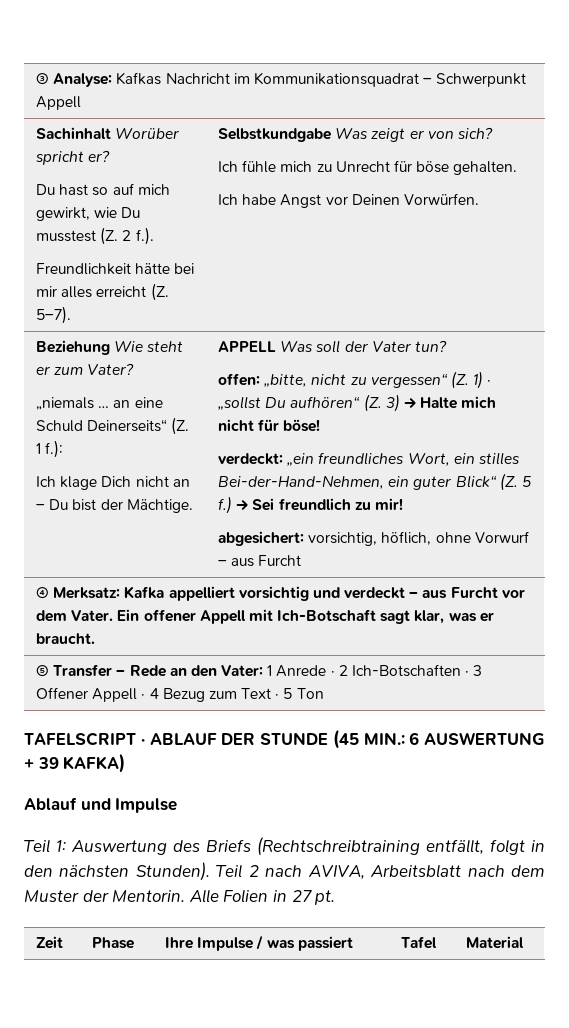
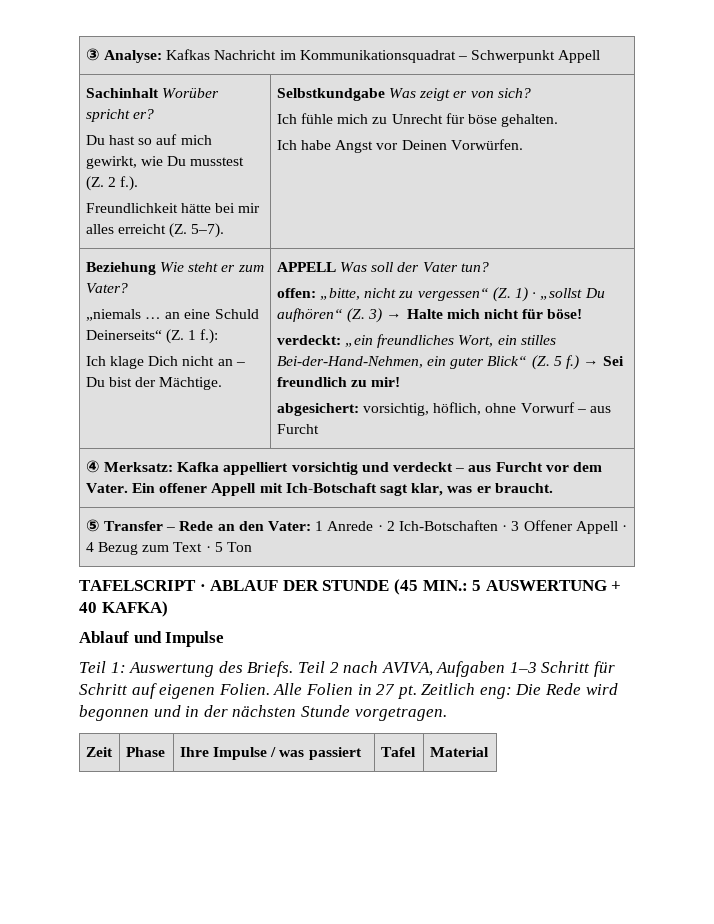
- TAFELSCRIPT · ABLAUF DER STUNDE (45 MIN.: 6 AUSWERTUNG + 39 KAFKA)
+ TAFELSCRIPT · ABLAUF DER STUNDE (45 MIN.: 5 AUSWERTUNG + 40 KAFKA)
- Teil 1: Auswertung des Briefs (Rechtschreibtraining entfällt, folgt in den nächsten Stunden). Teil 2 nach AVIVA, Arbeitsblatt nach dem Muster der Mentorin.
+ Teil 1: Auswertung des Briefs. Teil 2 nach AVIVA, Aufgaben 1–3 Schritt für Schritt auf eigenen Folien.
+ Zeitlich eng: Die Rede wird begonnen und in der nächsten Stunde vorgetragen.

